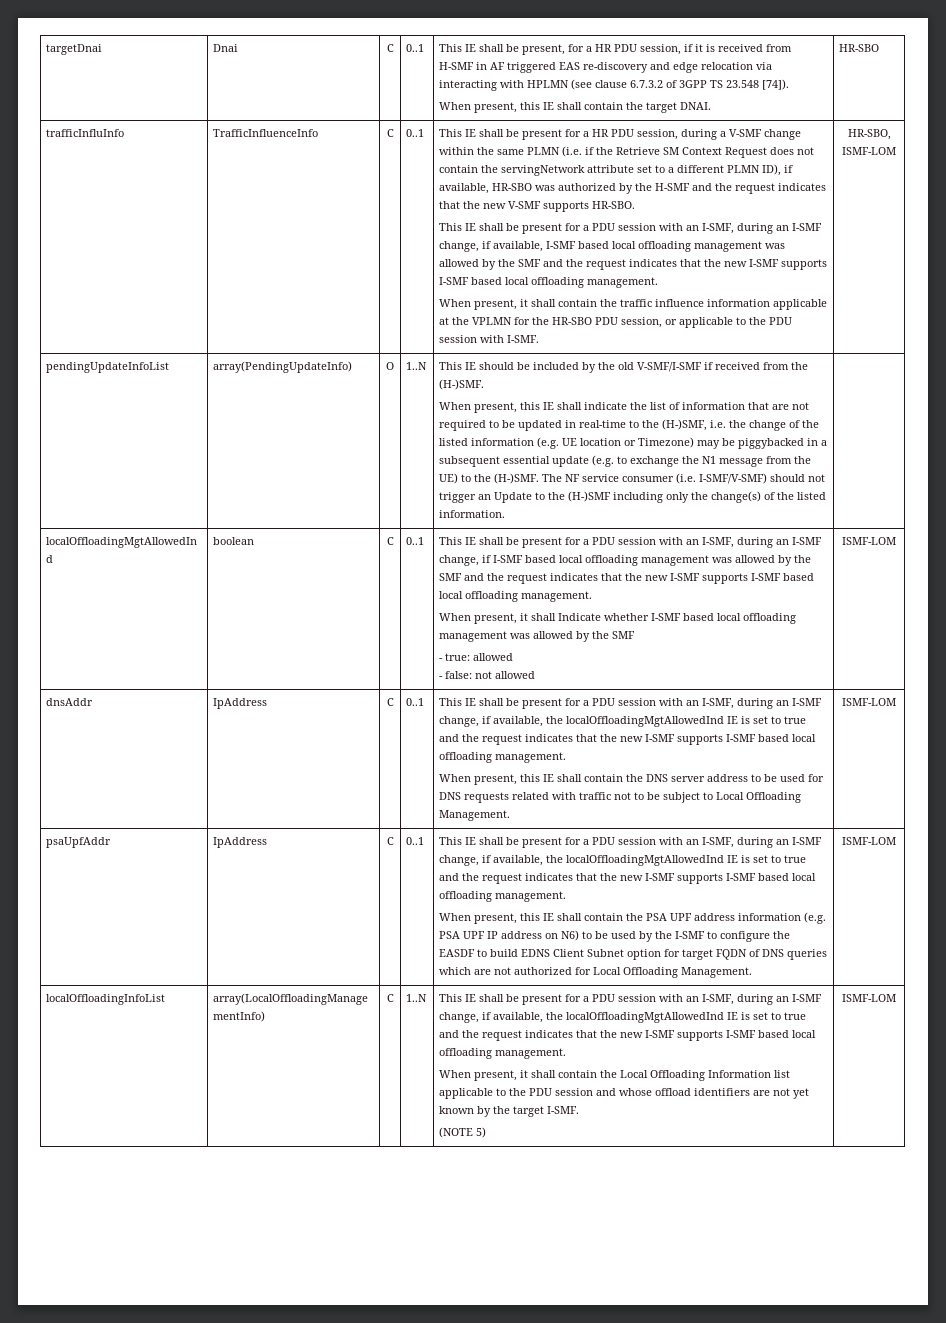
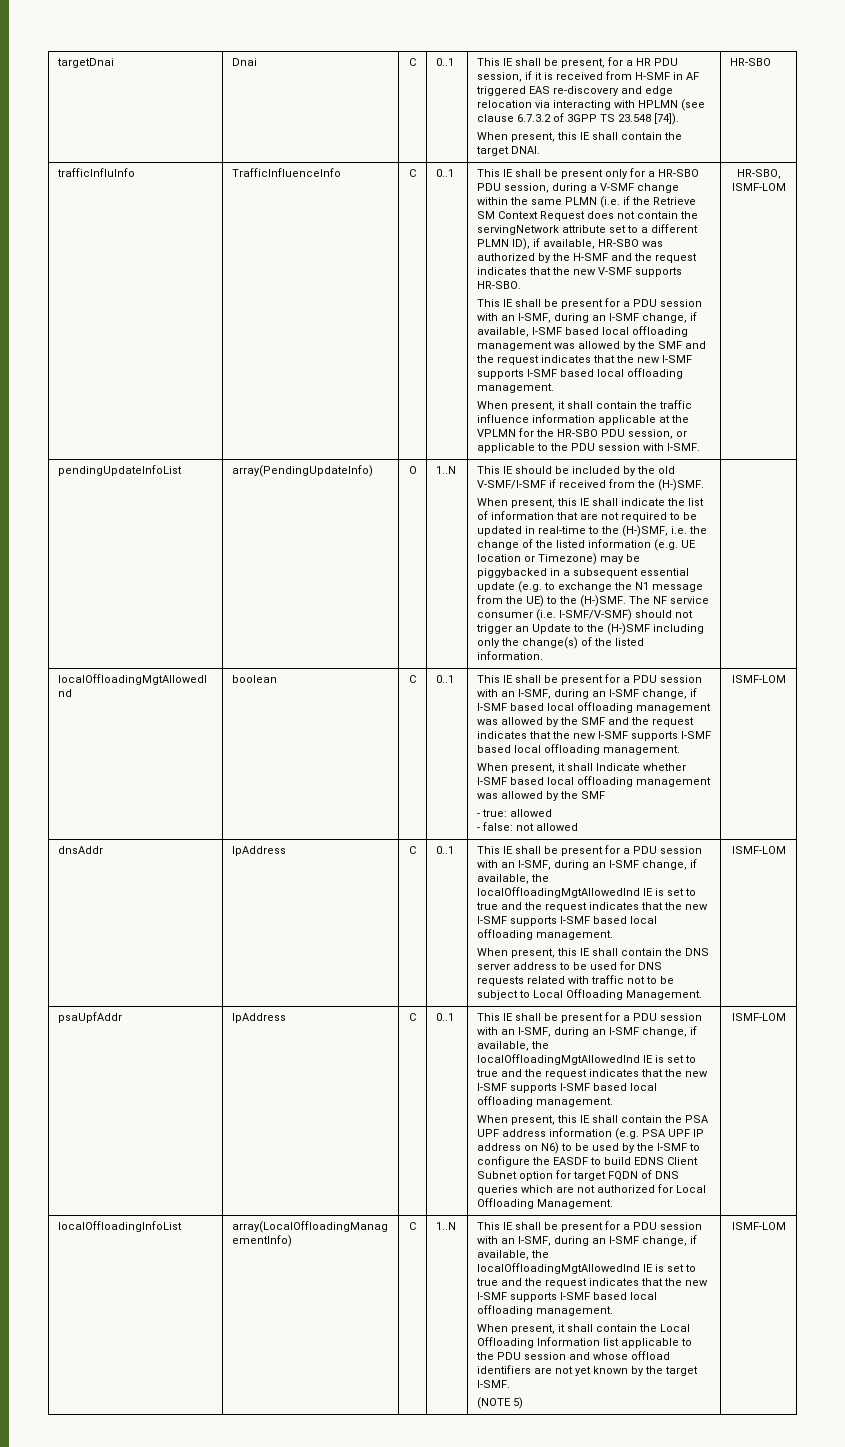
- This IE shall be present for a HR PDU session, during a V-SMF change within the same PLMN (i.e. if the Retrieve SM Context Request does not contain the servingNetwork attribute set to a different PLMN ID), if available, HR-SBO was authorized by the H-SMF and the request indicates that the new V-SMF supports HR-SBO.
+ This IE shall be present only for a HR-SBO PDU session, during a V-SMF change within the same PLMN (i.e. if the Retrieve SM Context Request does not contain the servingNetwork attribute set to a different PLMN ID), if available, HR-SBO was authorized by the H-SMF and the request indicates that the new V-SMF supports HR-SBO.

